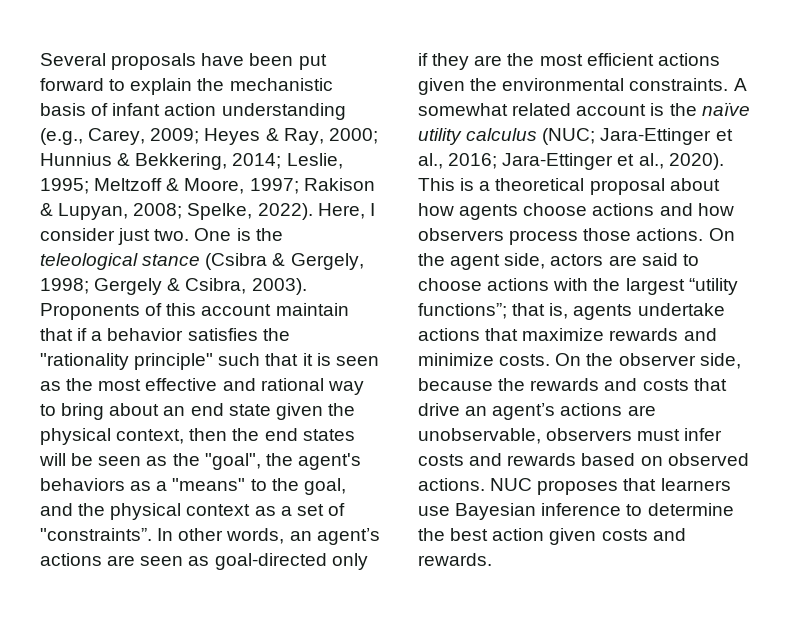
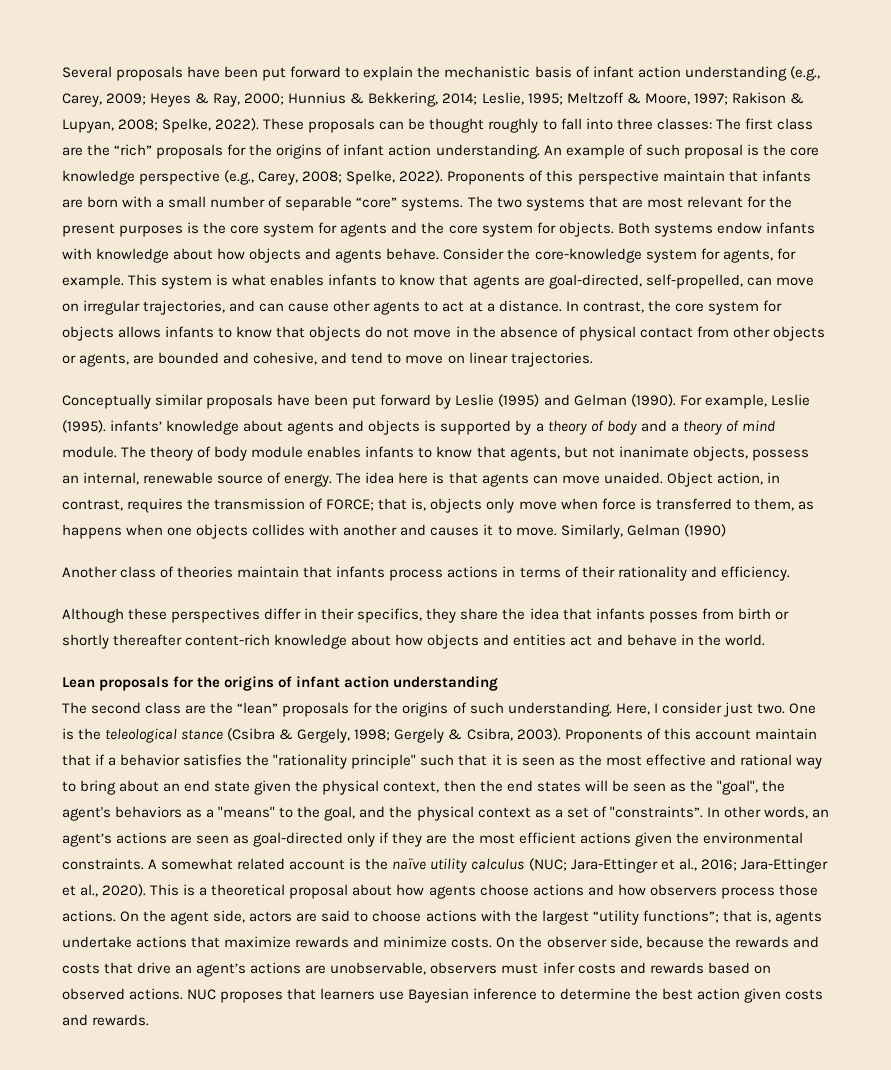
+ These proposals can be thought roughly to fall into three classes: The first class are the “rich” proposals for the origins of infant action understanding. An example of such proposal is the core knowledge perspective (e.g., Carey, 2008; Spelke, 2022). Proponents of this perspective maintain that infants are born with a small number of separable “core” systems. The two systems that are most relevant for the present purposes is the core system for agents and the core system for objects. Both systems endow infants with knowledge about how objects and agents behave. Consider the core-knowledge system for agents, for example. This system is what enables infants to know that agents are goal-directed, self-propelled, can move on irregular trajectories, and can cause other agents to act at a distance. In contrast, the core system for objects allows infants to know that objects do not move in the absence of physical contact from other objects or agents, are bounded and cohesive, and tend to move on linear trajectories.
+ Conceptually similar proposals have been put forward by Leslie (1995) and Gelman (1990). For example, Leslie (1995). infants’ knowledge about agents and objects is supported by a theory of body and a theory of mind module. The theory of body module enables infants to know that agents, but not inanimate objects, possess an internal, renewable source of energy. The idea here is that agents can move unaided. Object action, in contrast, requires the transmission of FORCE; that is, objects only move when force is transferred to them, as happens when one objects collides with another and causes it to move. Similarly, Gelman (1990)
+ Another class of theories maintain that infants process actions in terms of their rationality and efficiency.
+ Although these perspectives differ in their specifics, they share the idea that infants posses from birth or shortly thereafter content-rich knowledge about how objects and entities act and behave in the world.
+ Lean proposals for the origins of infant action understanding
+ The second class are the “lean” proposals for the origins of such understanding.

